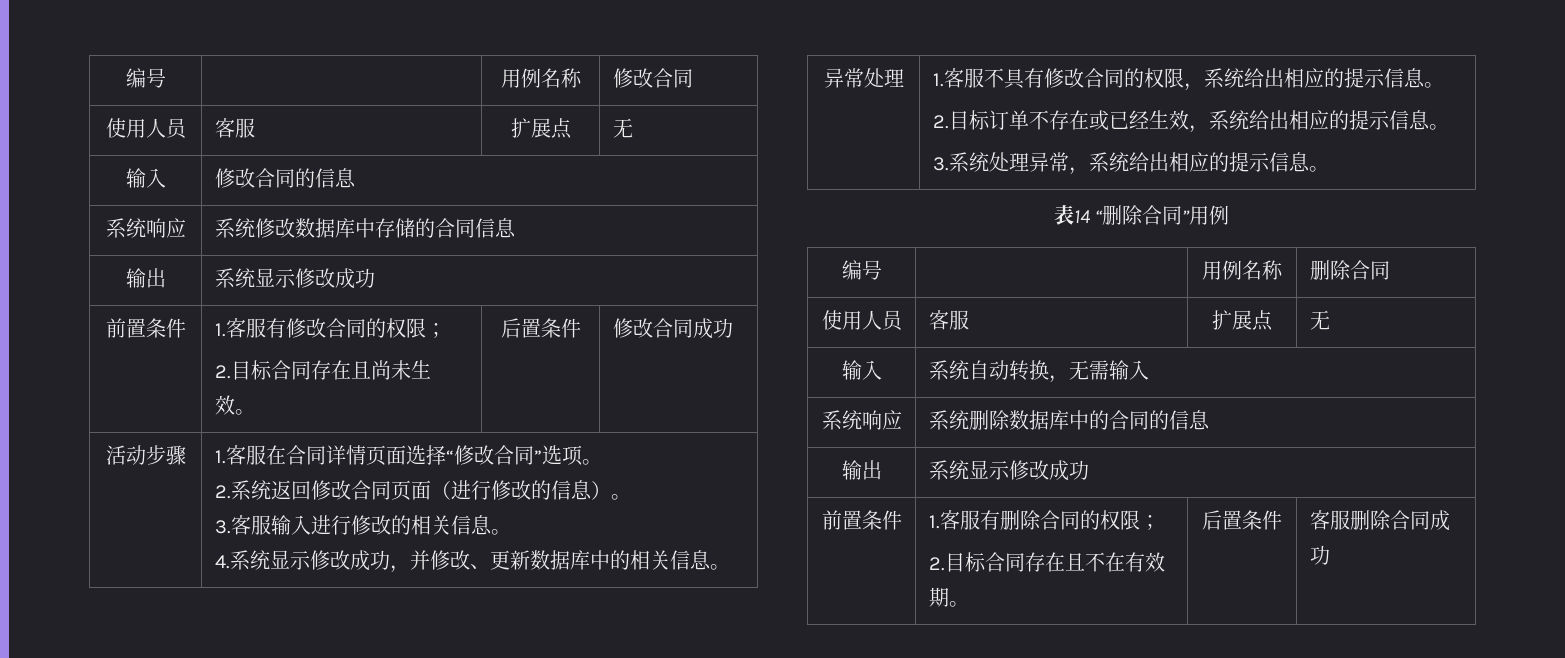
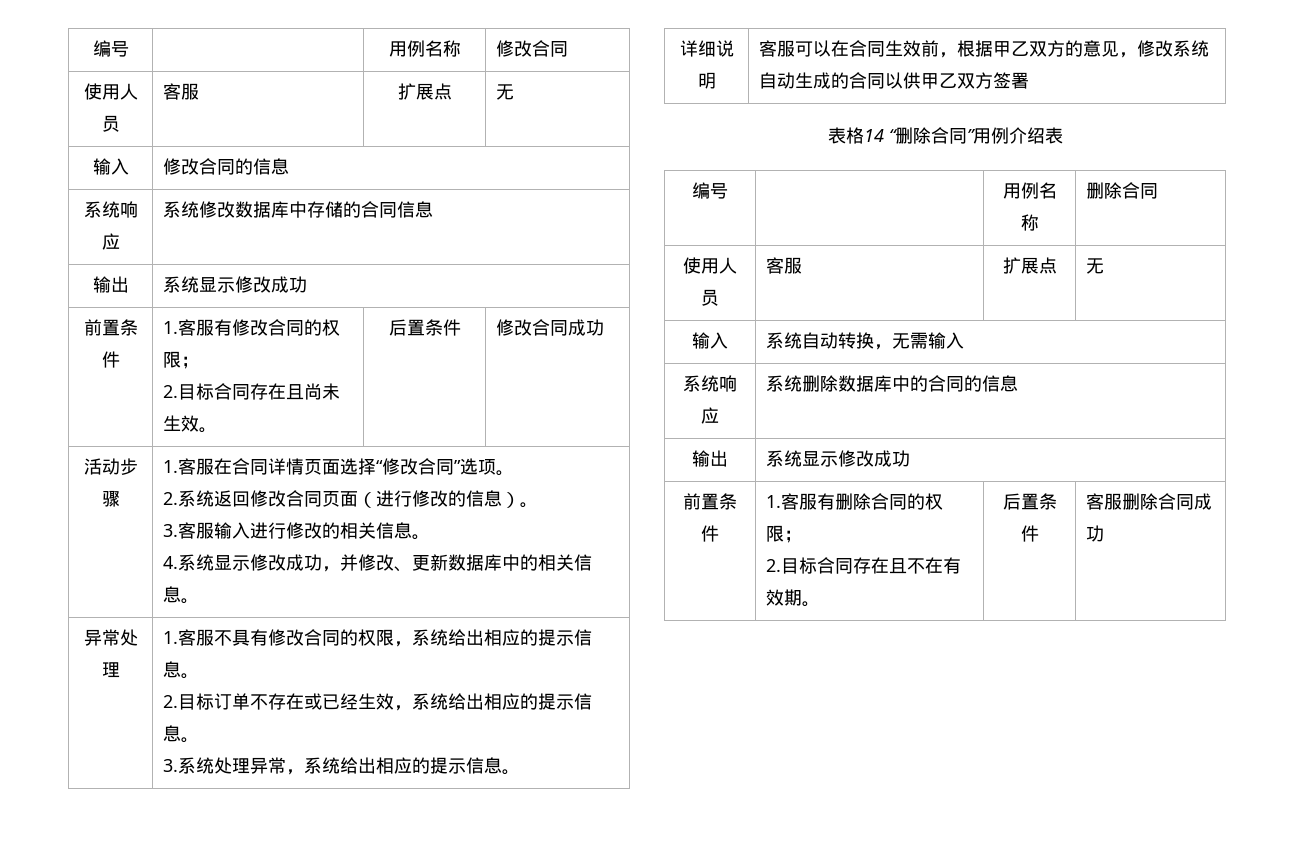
- 表14 “删除合同”用例
+ 详细说明 | 客服可以在合同生效前，根据甲乙双方的意见，修改系统自动生成的合同以供甲乙双方签署
+ 表格14 “删除合同”用例介绍表

